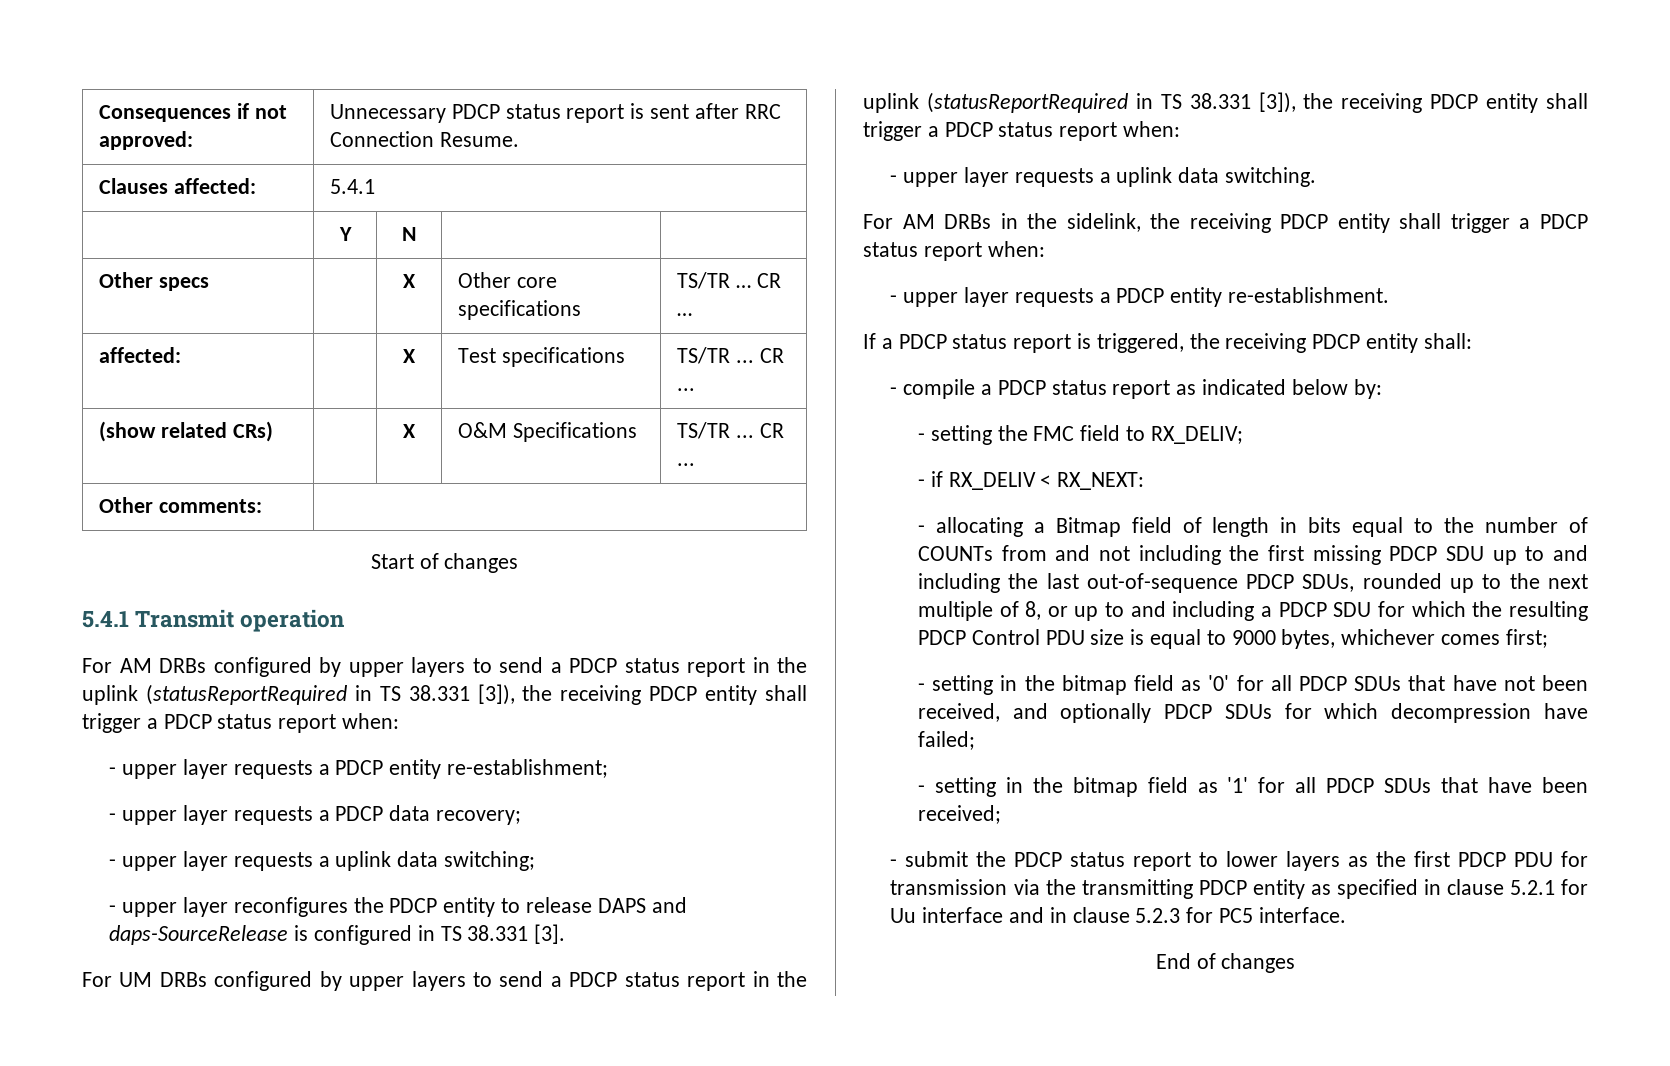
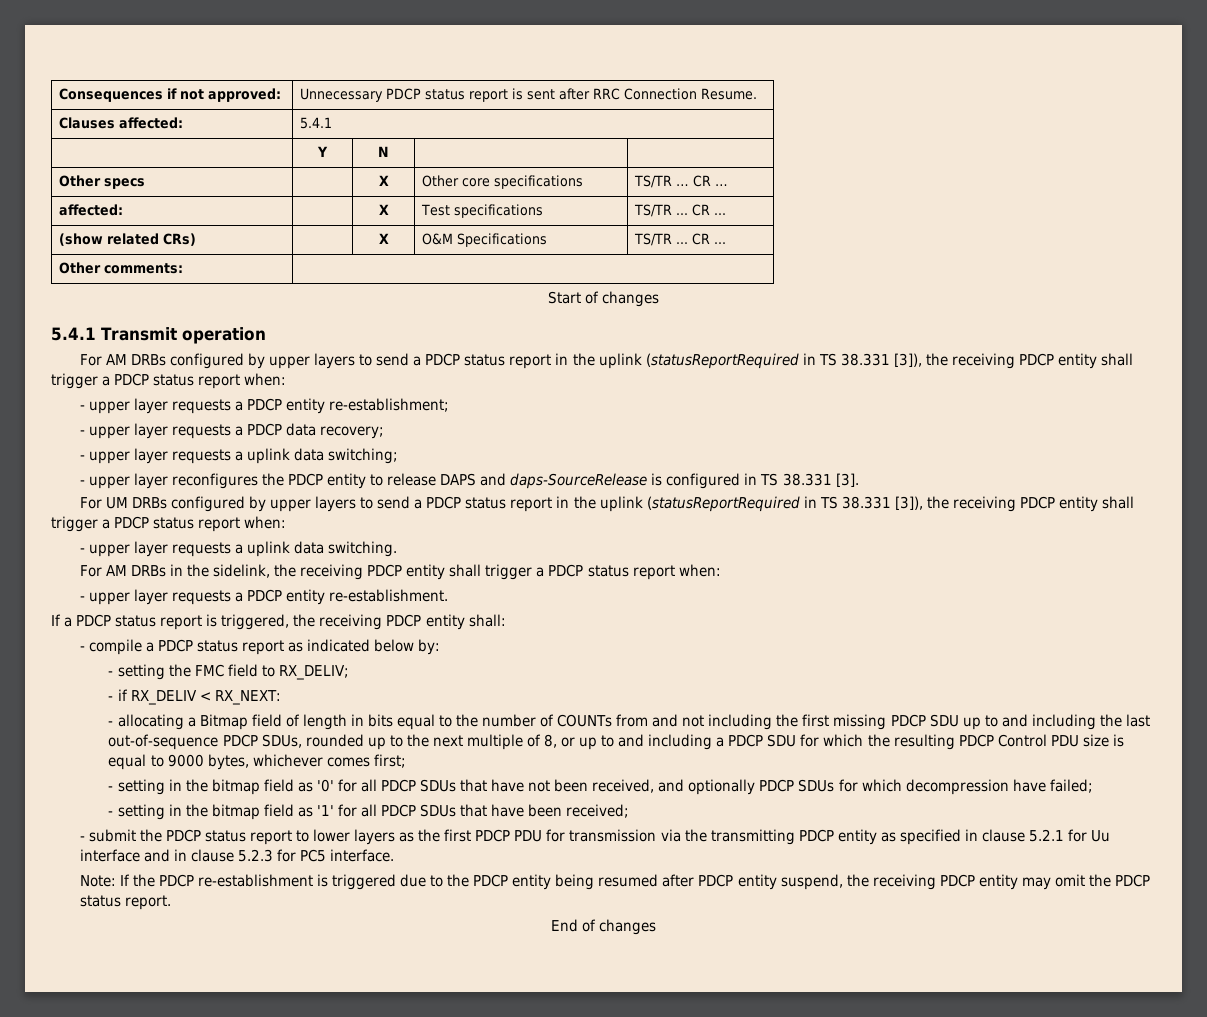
+ Note: If the PDCP re-establishment is triggered due to the PDCP entity being resumed after PDCP entity suspend, the receiving PDCP entity may omit the PDCP status report.

